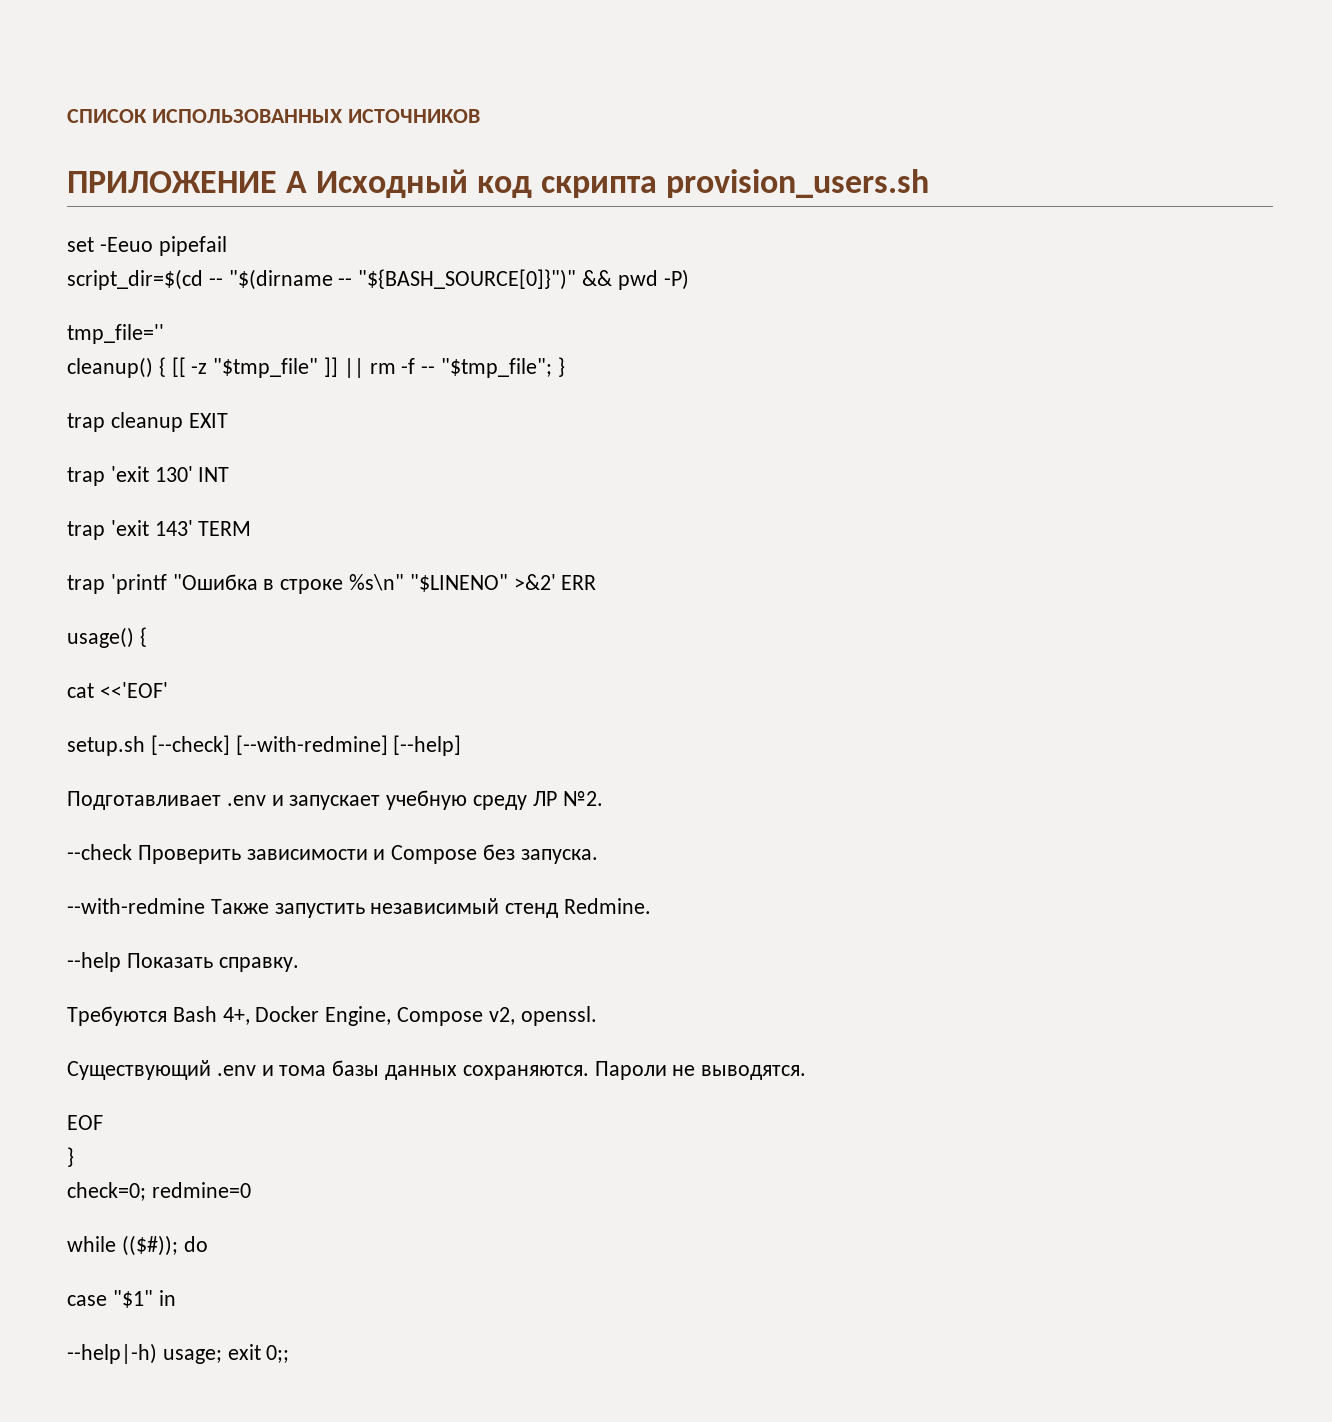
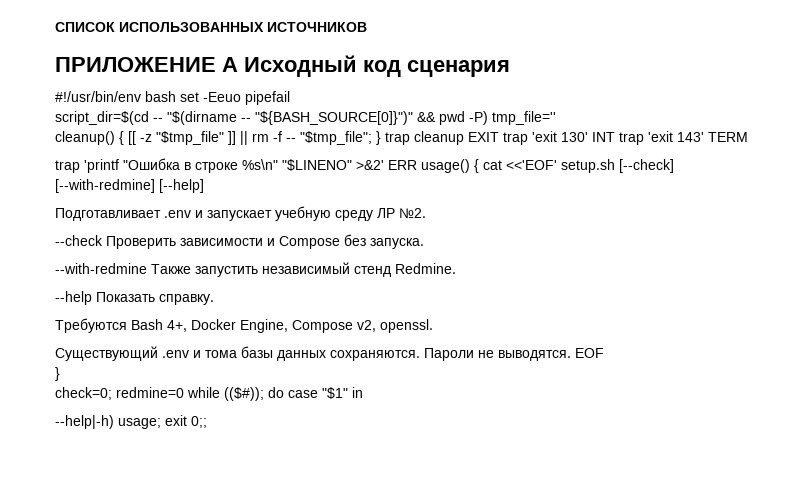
- ПРИЛОЖЕНИЕ А Исходный код скрипта provision_users.sh
- set -Eeuo pipefail
+ ПРИЛОЖЕНИЕ А Исходный код сценария
+ #!/usr/bin/env bash set -Eeuo pipefail
- script_dir=$(cd -- "$(dirname -- "${BASH_SOURCE[0]}")" && pwd -P)
- tmp_file=''
+ script_dir=$(cd -- "$(dirname -- "${BASH_SOURCE[0]}")" && pwd -P) tmp_file=''
- cleanup() { [[ -z "$tmp_file" ]] || rm -f -- "$tmp_file"; }
- trap cleanup EXIT
- trap 'exit 130' INT
- trap 'exit 143' TERM
+ cleanup() { [[ -z "$tmp_file" ]] || rm -f -- "$tmp_file"; } trap cleanup EXIT trap 'exit 130' INT trap 'exit 143' TERM
- trap 'printf "Ошибка в строке %s\n" "$LINENO" >&2' ERR
- usage() {
- cat <<'EOF'
- setup.sh [--check] [--with-redmine] [--help]
+ trap 'printf "Ошибка в строке %s\n" "$LINENO" >&2' ERR usage() { cat <<'EOF' setup.sh [--check] [--with-redmine] [--help]
- Пароли не выводятся.
- EOF
+ Пароли не выводятся. EOF
- check=0; redmine=0
- while (($#)); do
- case "$1" in
+ check=0; redmine=0 while (($#)); do case "$1" in

